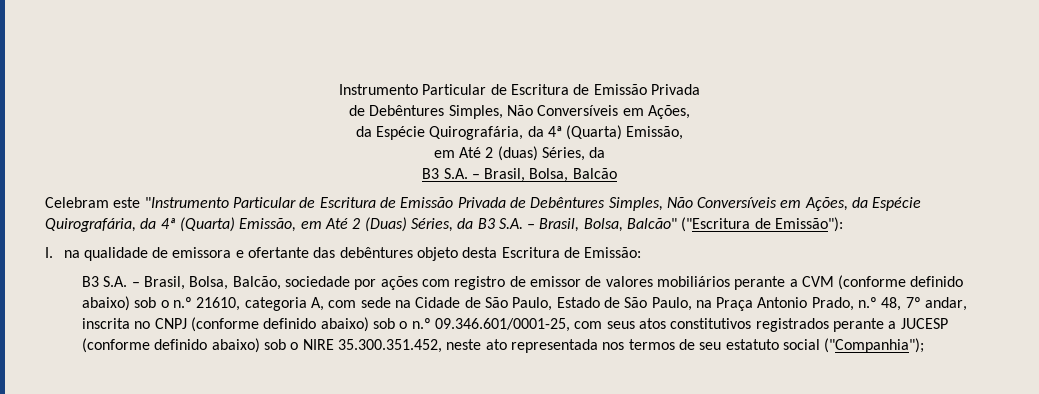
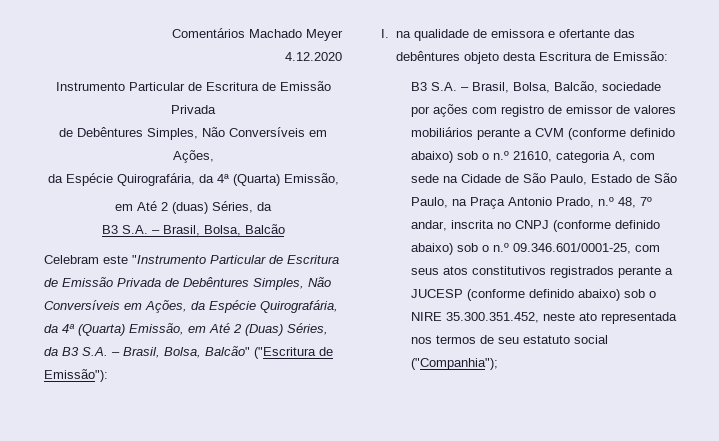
+ Comentários Machado Meyer
+ 4.12.2020

